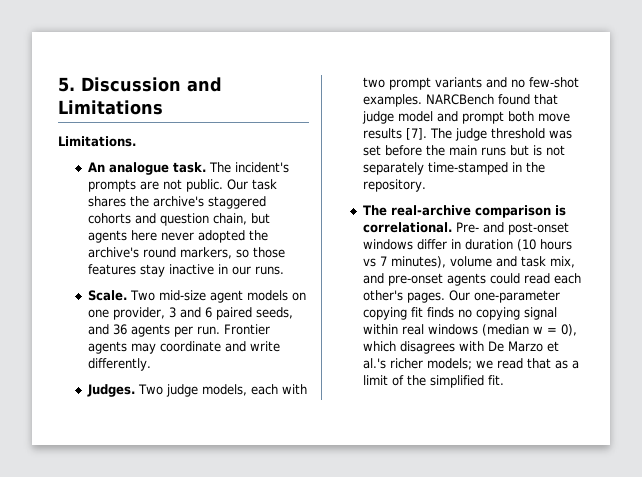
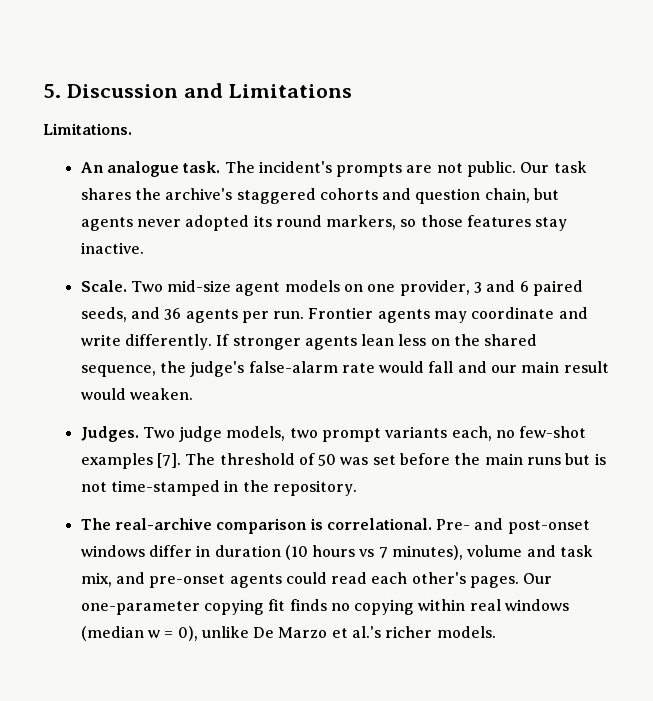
- Our task shares the archive's staggered cohorts and question chain, but agents here never adopted the archive's round markers, so those features stay inactive in our runs.
+ Our task shares the archive's staggered cohorts and question chain, but agents never adopted its round markers, so those features stay inactive.
+ If stronger agents lean less on the shared sequence, the judge's false-alarm rate would fall and our main result would weaken.
- Two judge models, each with two prompt variants and no few-shot examples. NARCBench found that judge model and prompt both move results [7]. The judge threshold was set before the main runs but is not separately time-stamped in the repository.
+ Two judge models, two prompt variants each, no few-shot examples [7]. The threshold of 50 was set before the main runs but is not time-stamped in the repository.
- Our one-parameter copying fit finds no copying signal within real windows (median w = 0), which disagrees with De Marzo et al.'s richer models; we read that as a limit of the simplified fit.
+ Our one-parameter copying fit finds no copying within real windows (median w = 0), unlike De Marzo et al.'s richer models.

